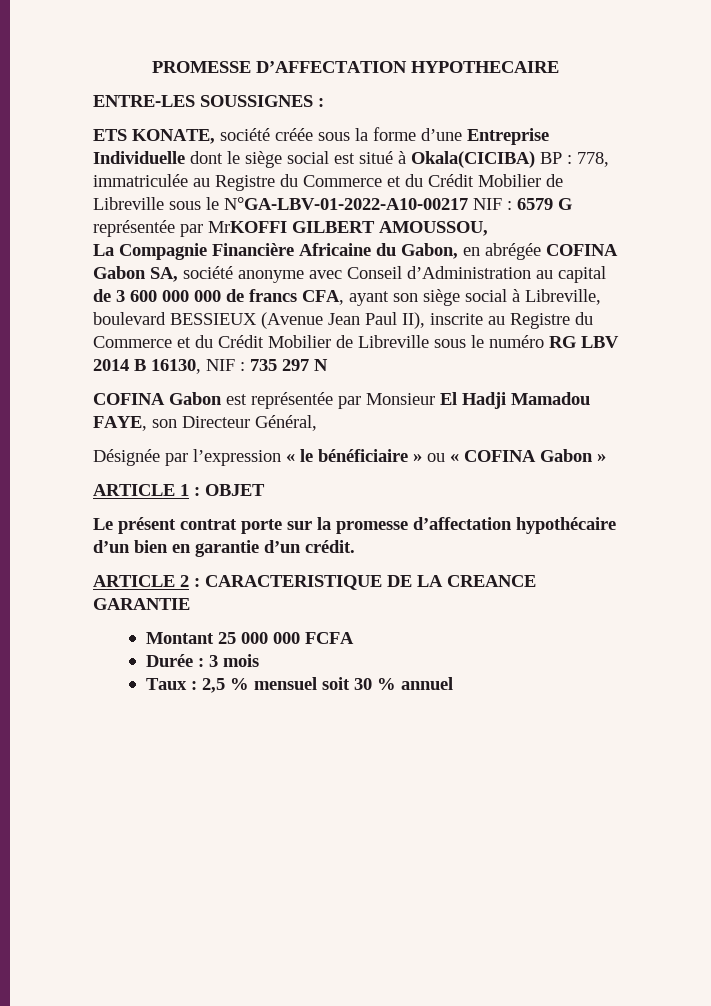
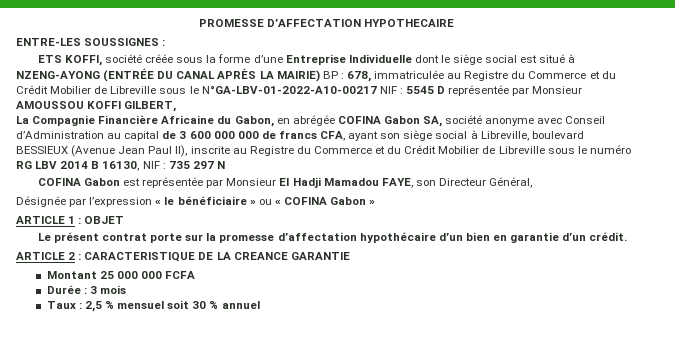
- ETS KONATE, société créée sous la forme d’une Entreprise Individuelle dont le siège social est situé à Okala(CICIBA) BP : 778, immatriculée au Registre du Commerce et du Crédit Mobilier de Libreville sous le N°GA-LBV-01-2022-A10-00217 NIF : 6579 G représentée par MrKOFFI GILBERT AMOUSSOU,
+ ETS KOFFI, société créée sous la forme d’une Entreprise Individuelle dont le siège social est situé à NZENG-AYONG (ENTRÉE DU CANAL APRÈS LA MAIRIE) BP : 678, immatriculée au Registre du Commerce et du Crédit Mobilier de Libreville sous le N°GA-LBV-01-2022-A10-00217 NIF : 5545 D représentée par Monsieur AMOUSSOU KOFFI GILBERT,

